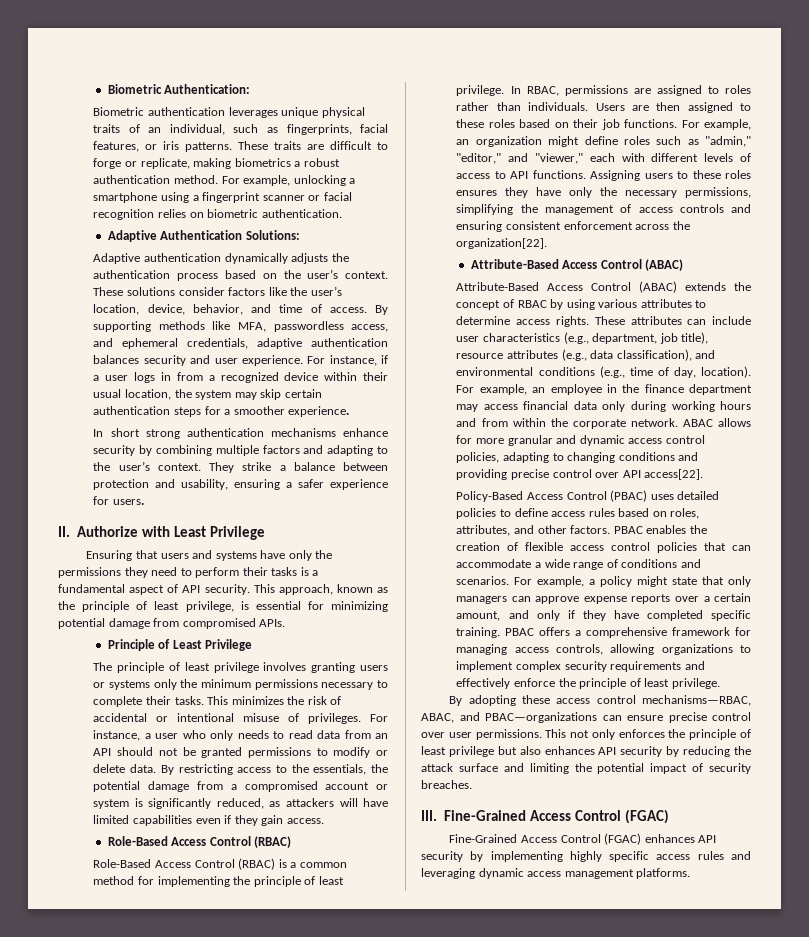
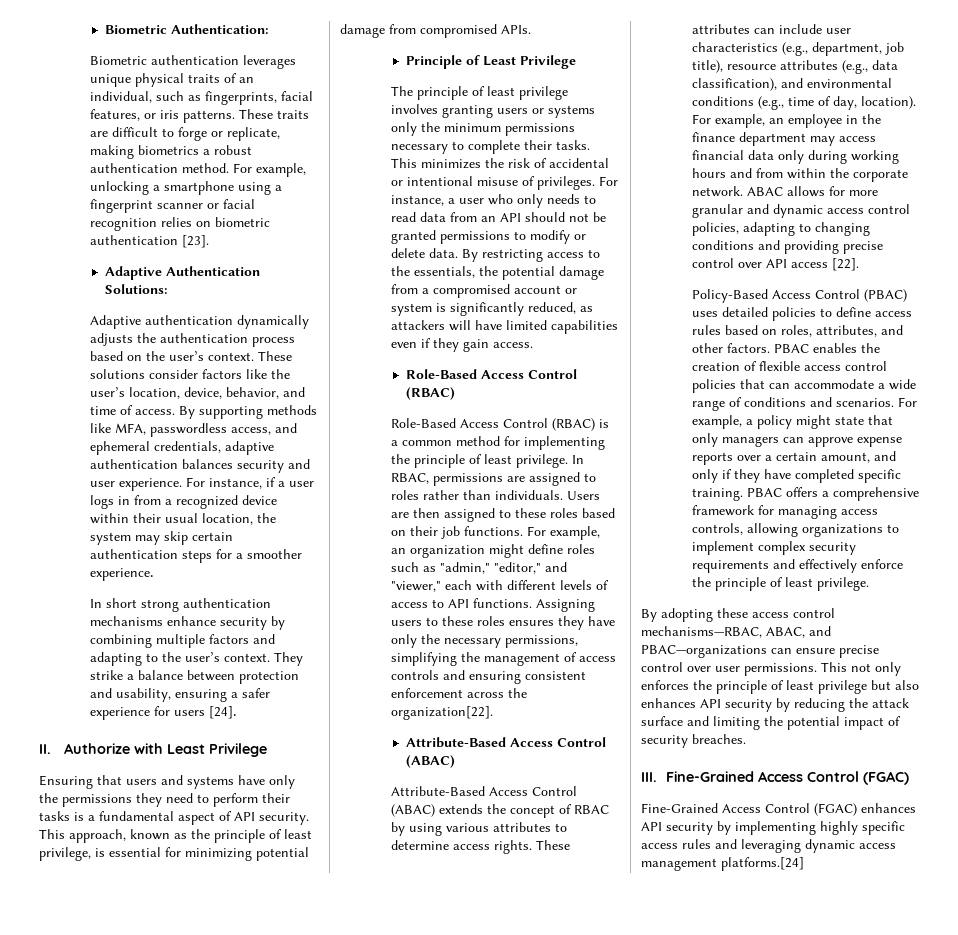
- For example, unlocking a smartphone using a fingerprint scanner or facial recognition relies on biometric authentication.
+ For example, unlocking a smartphone using a fingerprint scanner or facial recognition relies on biometric authentication [23].
- They strike a balance between protection and usability, ensuring a safer experience for users.
+ They strike a balance between protection and usability, ensuring a safer experience for users [24].
- ABAC allows for more granular and dynamic access control policies, adapting to changing conditions and providing precise control over API access[22].
+ ABAC allows for more granular and dynamic access control policies, adapting to changing conditions and providing precise control over API access [22].
- Fine-Grained Access Control (FGAC) enhances API security by implementing highly specific access rules and leveraging dynamic access management platforms.
+ Fine-Grained Access Control (FGAC) enhances API security by implementing highly specific access rules and leveraging dynamic access management platforms.[24]

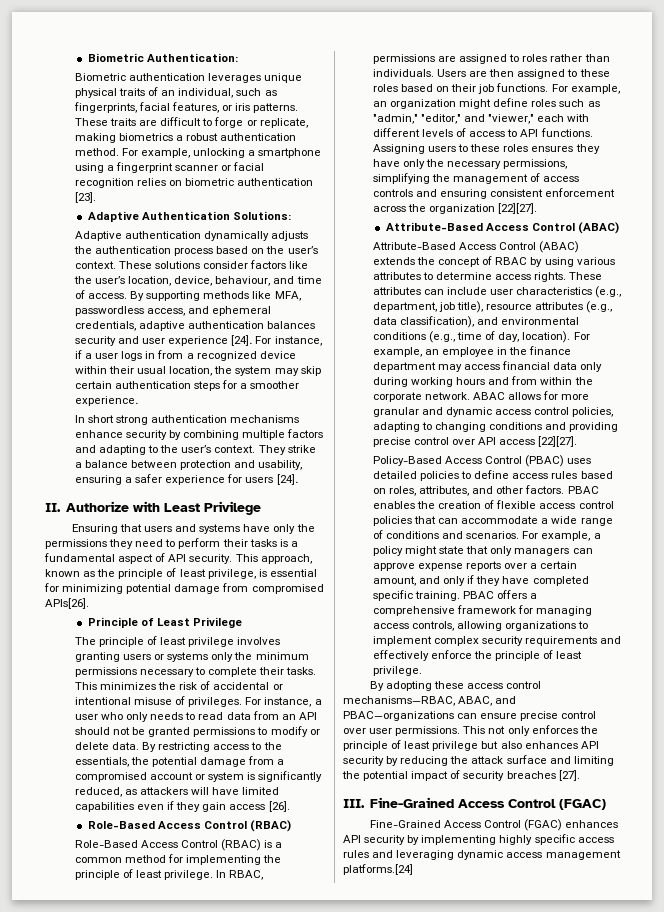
- These solutions consider factors like the user’s location, device, behavior, and time of access.
+ These solutions consider factors like the user’s location, device, behaviour, and time of access.
- By supporting methods like MFA, passwordless access, and ephemeral credentials, adaptive authentication balances security and user experience.
+ By supporting methods like MFA, passwordless access, and ephemeral credentials, adaptive authentication balances security and user experience [24].
- This approach, known as the principle of least privilege, is essential for minimizing potential damage from compromised APIs.
+ This approach, known as the principle of least privilege, is essential for minimizing potential damage from compromised APIs[26].
- By restricting access to the essentials, the potential damage from a compromised account or system is significantly reduced, as attackers will have limited capabilities even if they gain access.
+ By restricting access to the essentials, the potential damage from a compromised account or system is significantly reduced, as attackers will have limited capabilities even if they gain access [26].
- Assigning users to these roles ensures they have only the necessary permissions, simplifying the management of access controls and ensuring consistent enforcement across the organization[22].
+ Assigning users to these roles ensures they have only the necessary permissions, simplifying the management of access controls and ensuring consistent enforcement across the organization [22][27].
- ABAC allows for more granular and dynamic access control policies, adapting to changing conditions and providing precise control over API access [22].
+ ABAC allows for more granular and dynamic access control policies, adapting to changing conditions and providing precise control over API access [22][27].
- This not only enforces the principle of least privilege but also enhances API security by reducing the attack surface and limiting the potential impact of security breaches.
+ This not only enforces the principle of least privilege but also enhances API security by reducing the attack surface and limiting the potential impact of security breaches [27].

